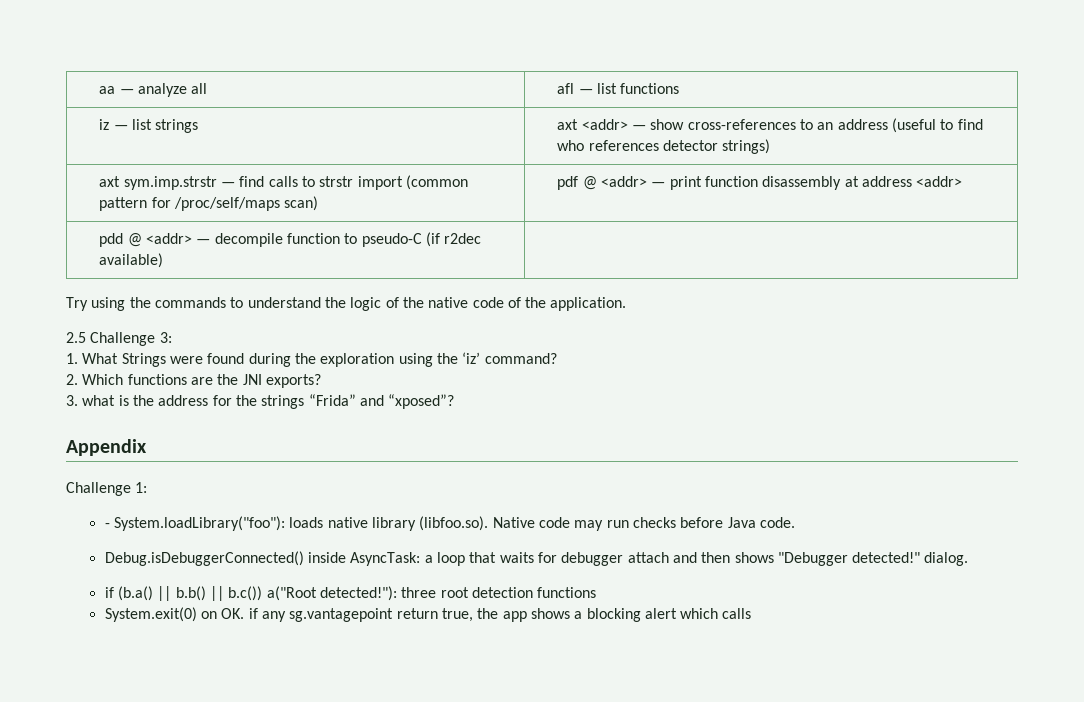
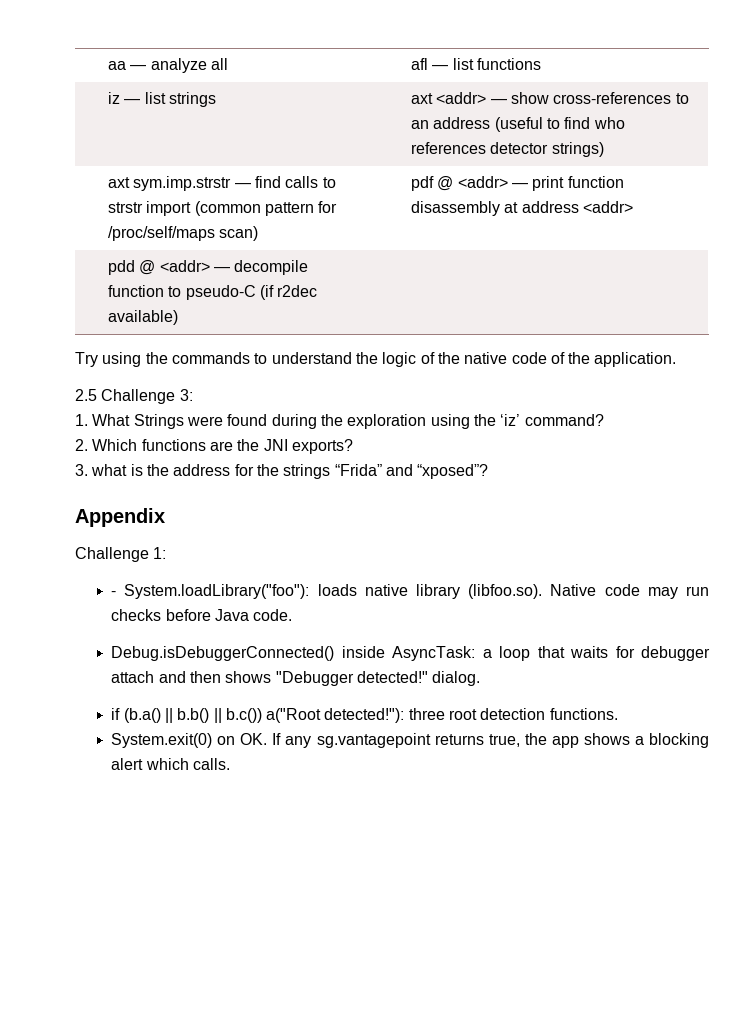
- if (b.a() || b.b() || b.c()) a("Root detected!"): three root detection functions
+ if (b.a() || b.b() || b.c()) a("Root detected!"): three root detection functions.
- System.exit(0) on OK. if any sg.vantagepoint return true, the app shows a blocking alert which calls
+ System.exit(0) on OK. If any sg.vantagepoint returns true, the app shows a blocking alert which calls.

